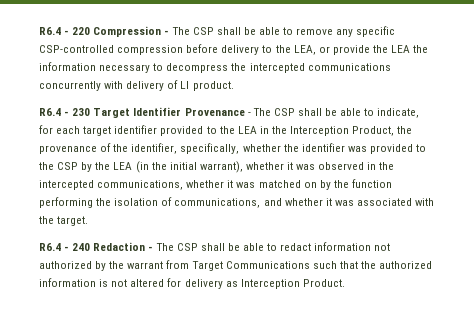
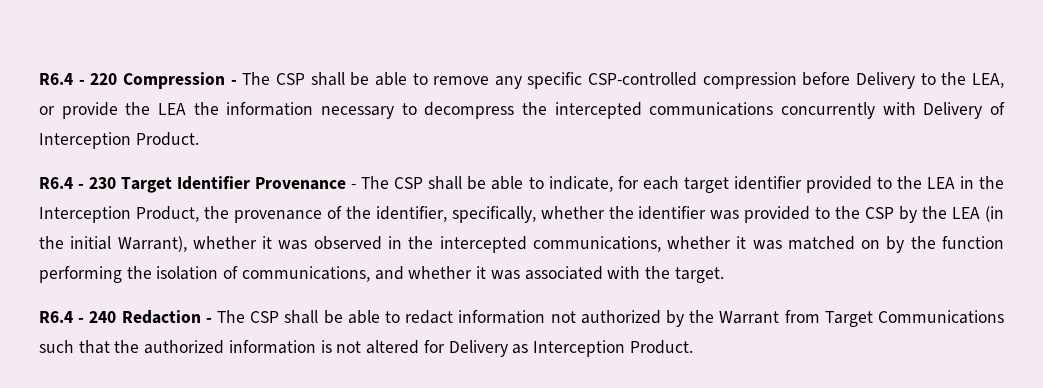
- R6.4 - 220 Compression - The CSP shall be able to remove any specific CSP-controlled compression before delivery to the LEA, or provide the LEA the information necessary to decompress the intercepted communications concurrently with delivery of LI product.
+ R6.4 - 220 Compression - The CSP shall be able to remove any specific CSP-controlled compression before Delivery to the LEA, or provide the LEA the information necessary to decompress the intercepted communications concurrently with Delivery of Interception Product.
- R6.4 - 230 Target Identifier Provenance - The CSP shall be able to indicate, for each target identifier provided to the LEA in the Interception Product, the provenance of the identifier, specifically, whether the identifier was provided to the CSP by the LEA (in the initial warrant), whether it was observed in the intercepted communications, whether it was matched on by the function performing the isolation of communications, and whether it was associated with the target.
+ R6.4 - 230 Target Identifier Provenance - The CSP shall be able to indicate, for each target identifier provided to the LEA in the Interception Product, the provenance of the identifier, specifically, whether the identifier was provided to the CSP by the LEA (in the initial Warrant), whether it was observed in the intercepted communications, whether it was matched on by the function performing the isolation of communications, and whether it was associated with the target.
- R6.4 - 240 Redaction - The CSP shall be able to redact information not authorized by the warrant from Target Communications such that the authorized information is not altered for delivery as Interception Product.
+ R6.4 - 240 Redaction - The CSP shall be able to redact information not authorized by the Warrant from Target Communications such that the authorized information is not altered for Delivery as Interception Product.

